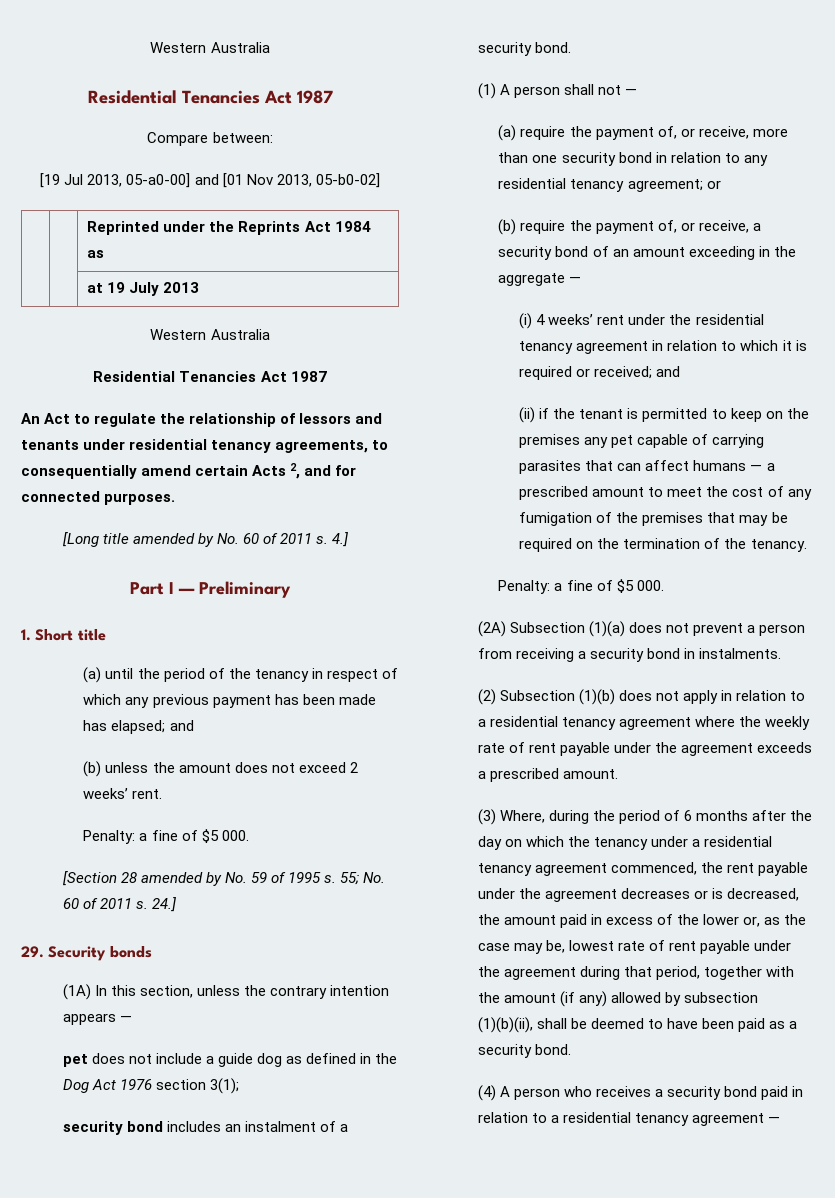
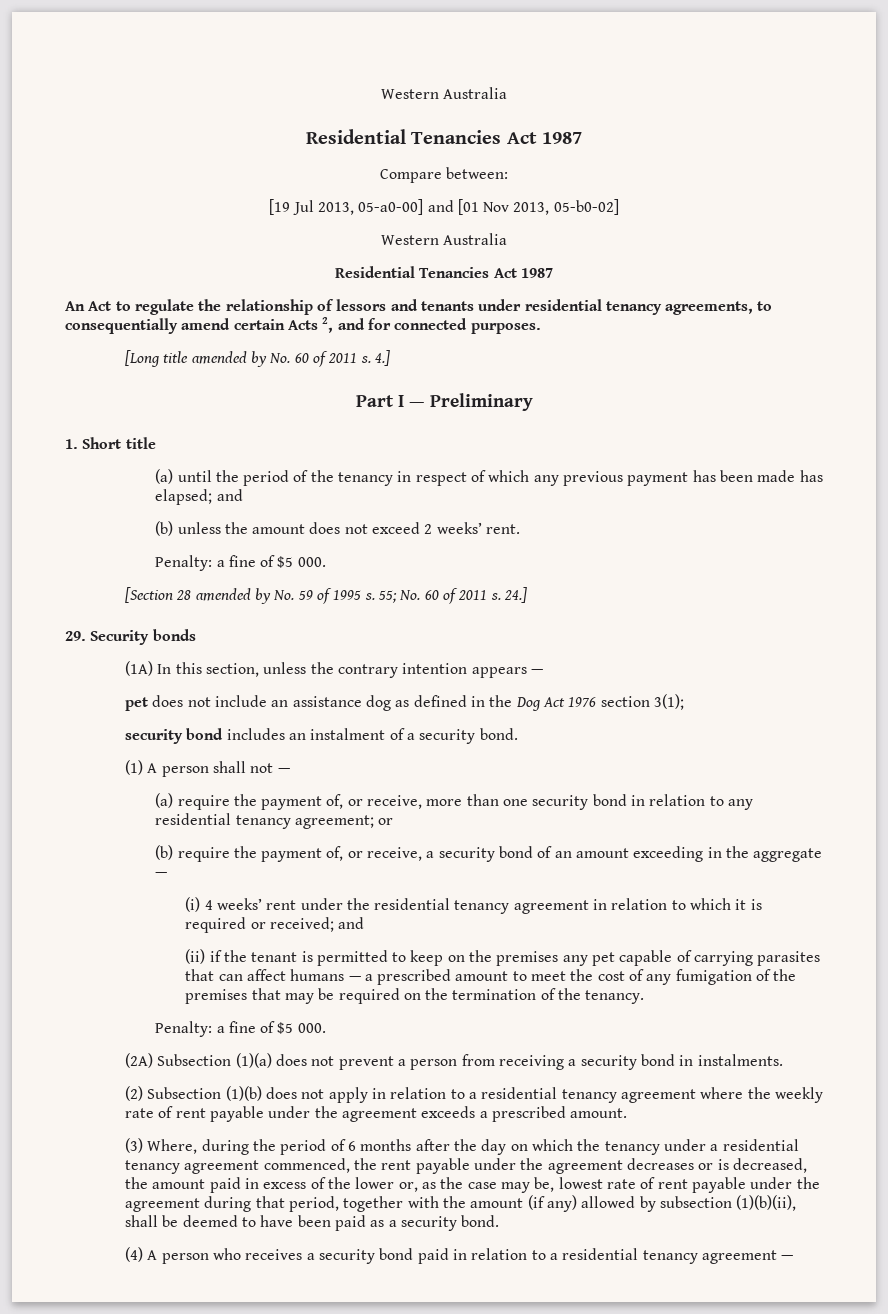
- | | Reprinted under the Reprints Act 1984 as
- | | at 19 July 2013
- pet does not include a guide dog as defined in the Dog Act 1976 section 3(1);
+ pet does not include an assistance dog as defined in the Dog Act 1976 section 3(1);

